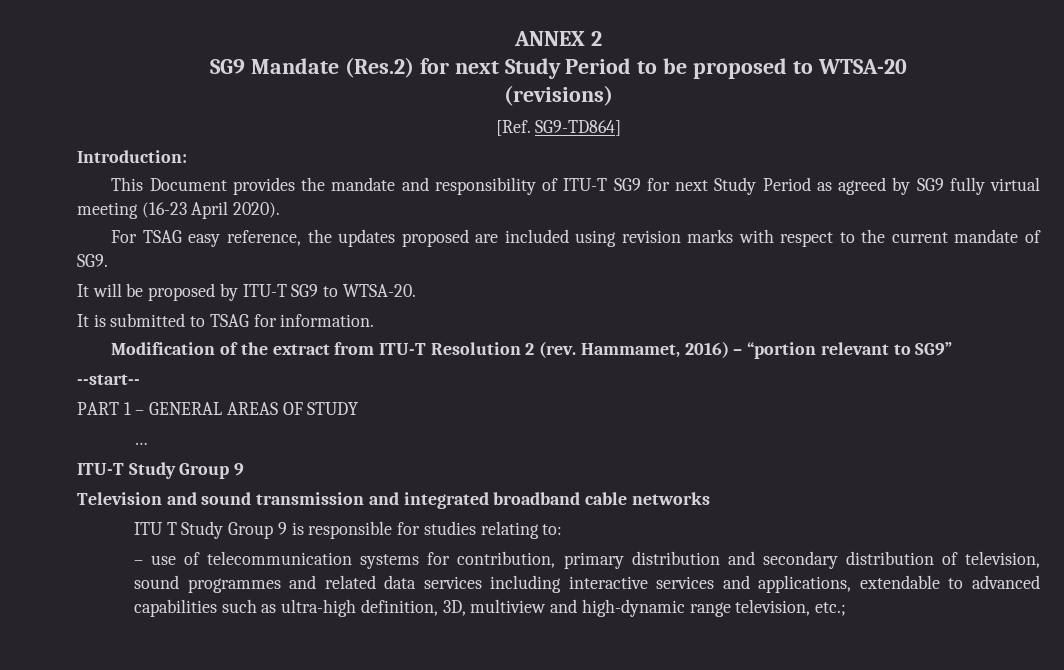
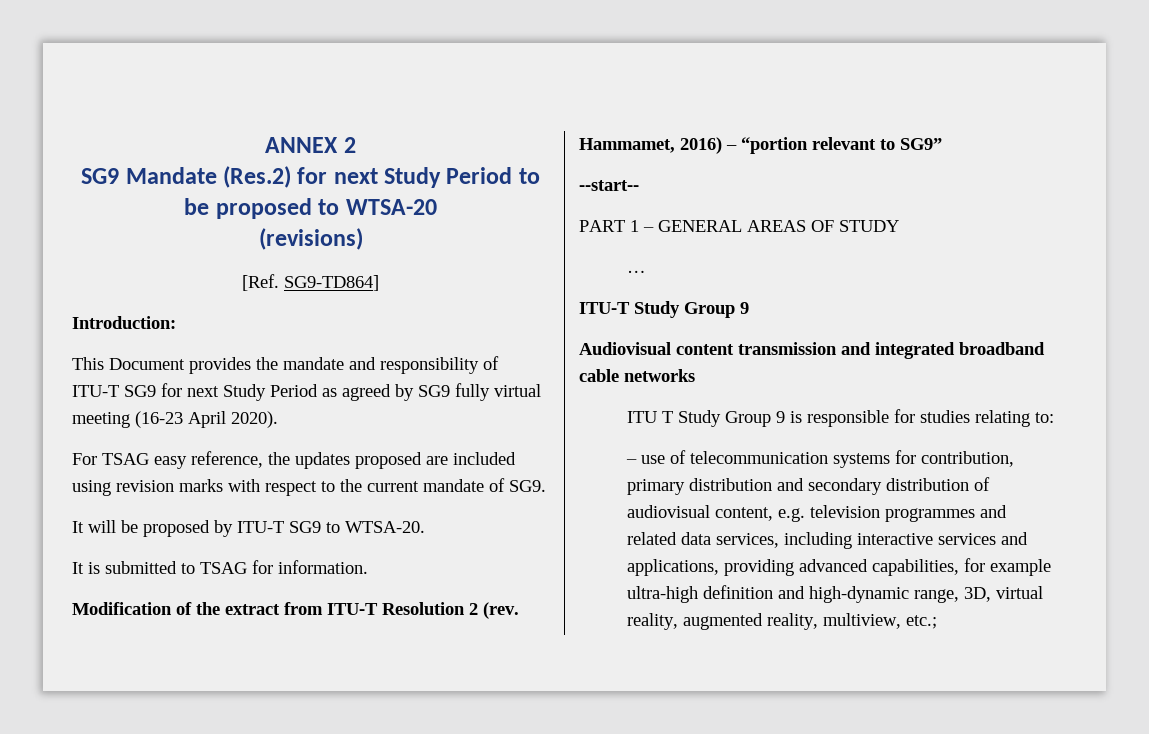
- Television and sound transmission and integrated broadband cable networks
+ Audiovisual content transmission and integrated broadband cable networks
- – use of telecommunication systems for contribution, primary distribution and secondary distribution of television, sound programmes and related data services including interactive services and applications, extendable to advanced capabilities such as ultra-high definition, 3D, multiview and high-dynamic range television, etc.;
+ – use of telecommunication systems for contribution, primary distribution and secondary distribution of audiovisual content, e.g. television programmes and related data services, including interactive services and applications, providing advanced capabilities, for example ultra-high definition and high-dynamic range, 3D, virtual reality, augmented reality, multiview, etc.;

